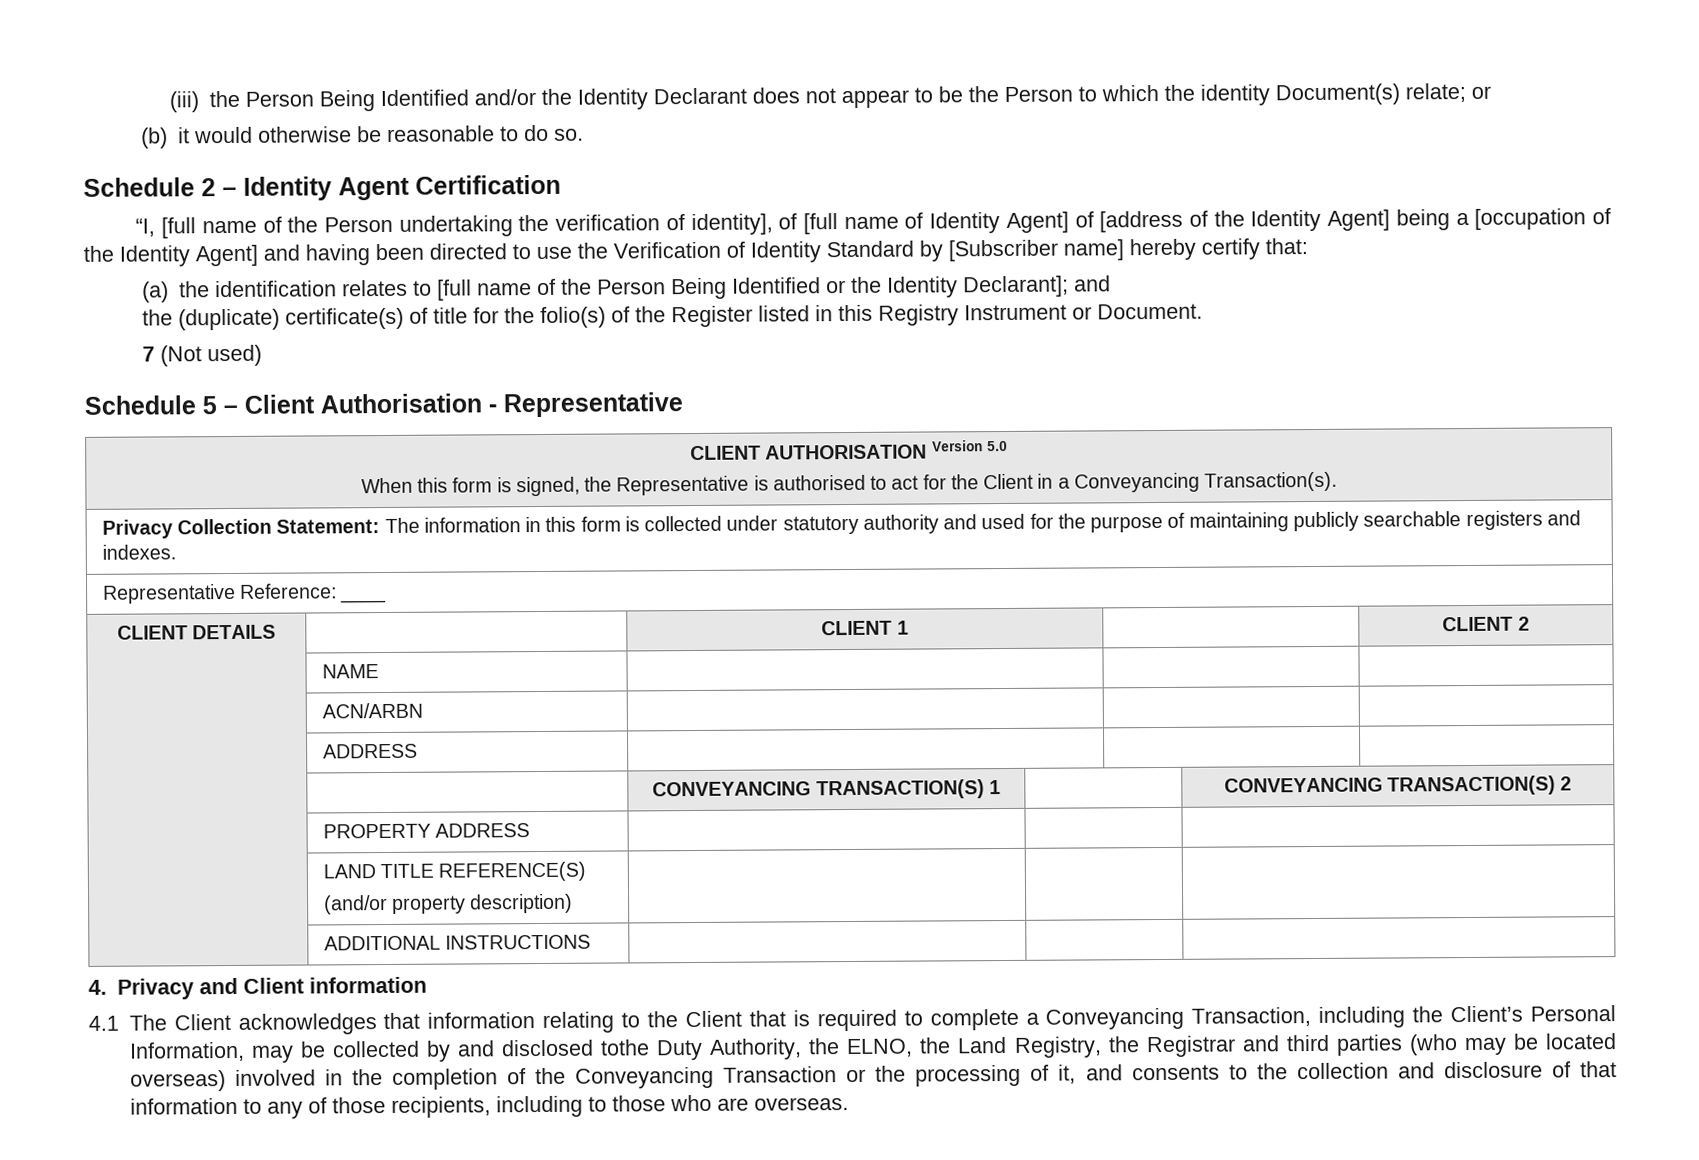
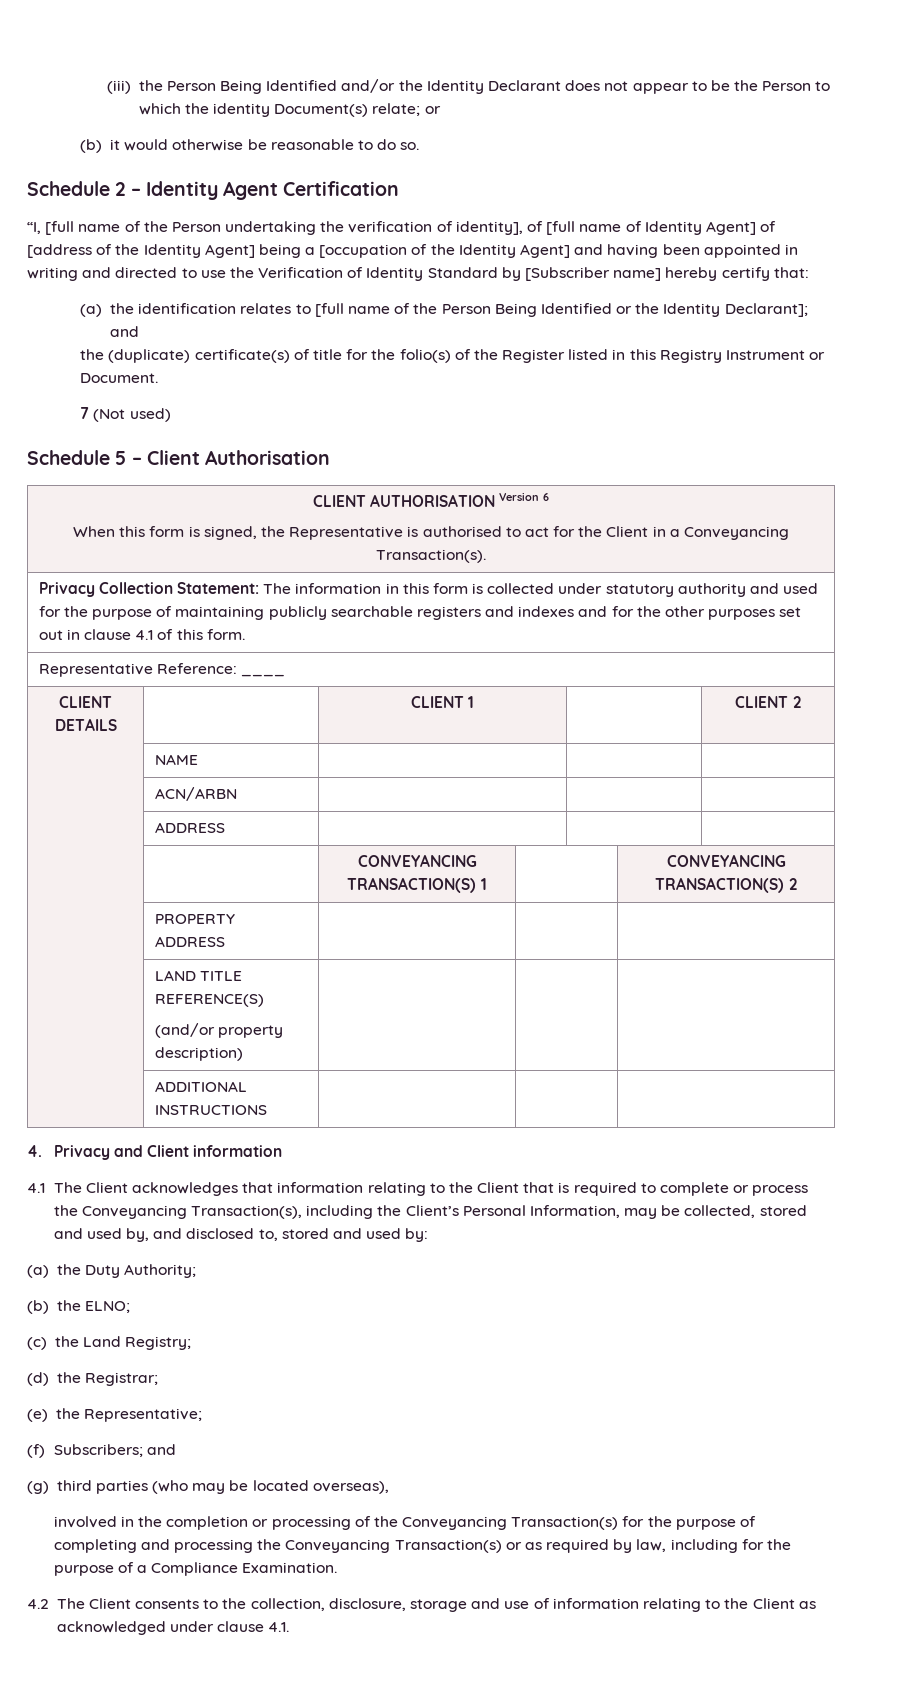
- “I, [full name of the Person undertaking the verification of identity], of [full name of Identity Agent] of [address of the Identity Agent] being a [occupation of the Identity Agent] and having been directed to use the Verification of Identity Standard by [Subscriber name] hereby certify that:
+ “I, [full name of the Person undertaking the verification of identity], of [full name of Identity Agent] of [address of the Identity Agent] being a [occupation of the Identity Agent] and having been appointed in writing and directed to use the Verification of Identity Standard by [Subscriber name] hereby certify that:
- Schedule 5 – Client Authorisation - Representative
+ Schedule 5 – Client Authorisation
- CLIENT AUTHORISATION Version 5.0
+ CLIENT AUTHORISATION Version 6
- Privacy Collection Statement: The information in this form is collected under statutory authority and used for the purpose of maintaining publicly searchable registers and indexes.
+ Privacy Collection Statement: The information in this form is collected under statutory authority and used for the purpose of maintaining publicly searchable registers and indexes and for the other purposes set out in clause 4.1 of this form.
- 4.1 The Client acknowledges that information relating to the Client that is required to complete a Conveyancing Transaction, including the Client’s Personal Information, may be collected by and disclosed tothe Duty Authority, the ELNO, the Land Registry, the Registrar and third parties (who may be located overseas) involved in the completion of the Conveyancing Transaction or the processing of it, and consents to the collection and disclosure of that information to any of those recipients, including to those who are overseas.
+ 4.1 The Client acknowledges that information relating to the Client that is required to complete or process the Conveyancing Transaction(s), including the Client’s Personal Information, may be collected, stored and used by, and disclosed to, stored and used by:
+ (a) the Duty Authority;
+ (b) the ELNO;
+ (c) the Land Registry;
+ (d) the Registrar;
+ (e) the Representative;
+ (f) Subscribers; and
+ (g) third parties (who may be located overseas),
+ involved in the completion or processing of the Conveyancing Transaction(s) for the purpose of completing and processing the Conveyancing Transaction(s) or as required by law, including for the purpose of a Compliance Examination.
+ 4.2 The Client consents to the collection, disclosure, storage and use of information relating to the Client as acknowledged under clause 4.1.

